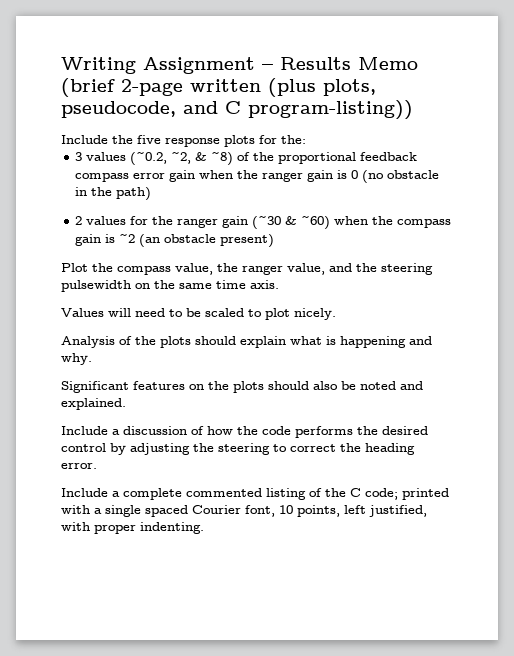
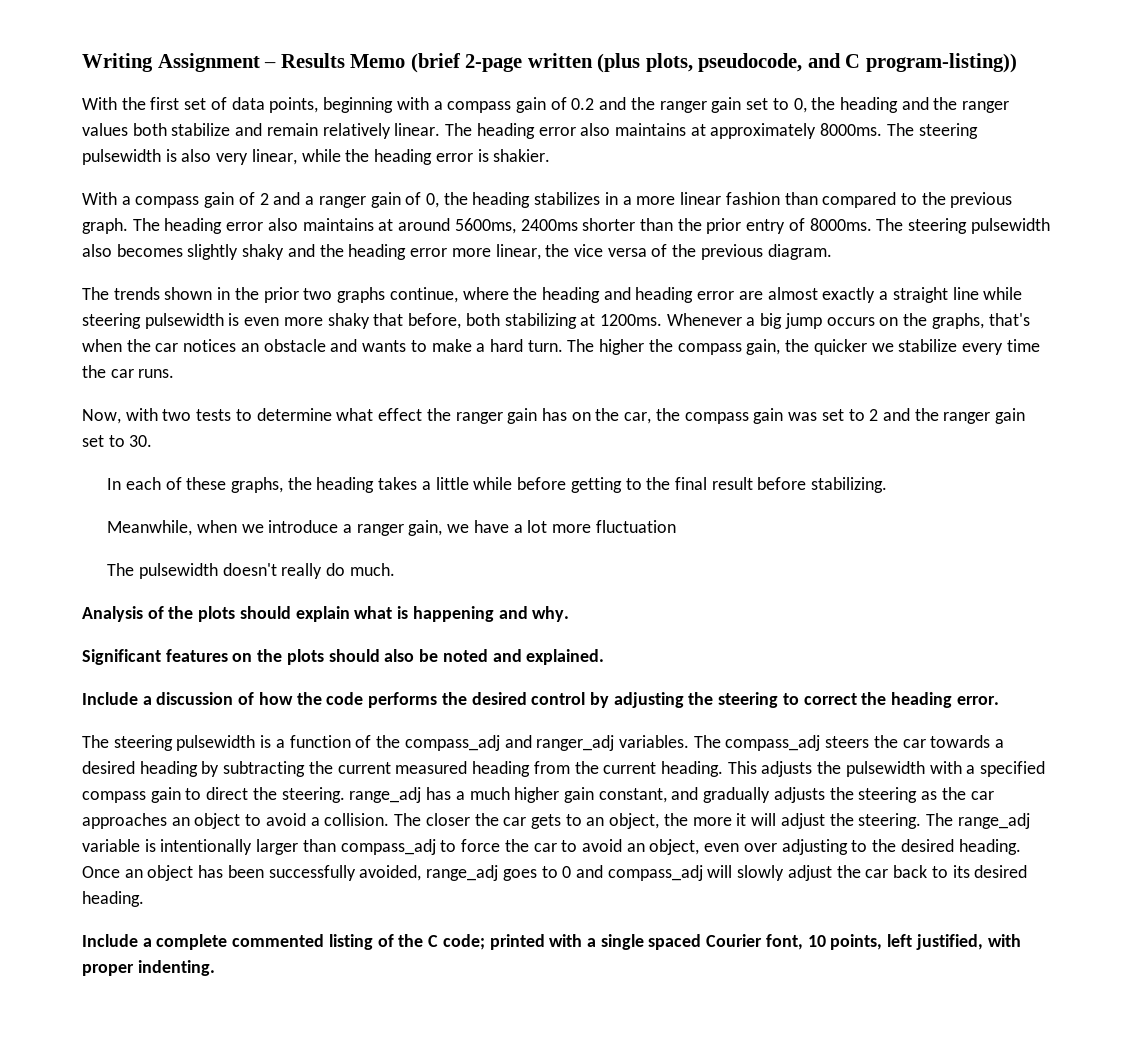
- Include the five response plots for the:
- 3 values (~0.2, ~2, & ~8) of the proportional feedback compass error gain when the ranger gain is 0 (no obstacle in the path)
- 2 values for the ranger gain (~30 & ~60) when the compass gain is ~2 (an obstacle present)
- Plot the compass value, the ranger value, and the steering pulsewidth on the same time axis.
- Values will need to be scaled to plot nicely.
+ With the first set of data points, beginning with a compass gain of 0.2 and the ranger gain set to 0, the heading and the ranger values both stabilize and remain relatively linear. The heading error also maintains at approximately 8000ms. The steering pulsewidth is also very linear, while the heading error is shakier.
+ With a compass gain of 2 and a ranger gain of 0, the heading stabilizes in a more linear fashion than compared to the previous graph. The heading error also maintains at around 5600ms, 2400ms shorter than the prior entry of 8000ms. The steering pulsewidth also becomes slightly shaky and the heading error more linear, the vice versa of the previous diagram.
+ The trends shown in the prior two graphs continue, where the heading and heading error are almost exactly a straight line while steering pulsewidth is even more shaky that before, both stabilizing at 1200ms. Whenever a big jump occurs on the graphs, that's when the car notices an obstacle and wants to make a hard turn. The higher the compass gain, the quicker we stabilize every time the car runs.
+ Now, with two tests to determine what effect the ranger gain has on the car, the compass gain was set to 2 and the ranger gain set to 30.
+ In each of these graphs, the heading takes a little while before getting to the final result before stabilizing.
+ Meanwhile, when we introduce a ranger gain, we have a lot more fluctuation
+ The pulsewidth doesn't really do much.
+ The steering pulsewidth is a function of the compass_adj and ranger_adj variables. The compass_adj steers the car towards a desired heading by subtracting the current measured heading from the current heading. This adjusts the pulsewidth with a specified compass gain to direct the steering. range_adj has a much higher gain constant, and gradually adjusts the steering as the car approaches an object to avoid a collision. The closer the car gets to an object, the more it will adjust the steering. The range_adj variable is intentionally larger than compass_adj to force the car to avoid an object, even over adjusting to the desired heading. Once an object has been successfully avoided, range_adj goes to 0 and compass_adj will slowly adjust the car back to its desired heading.

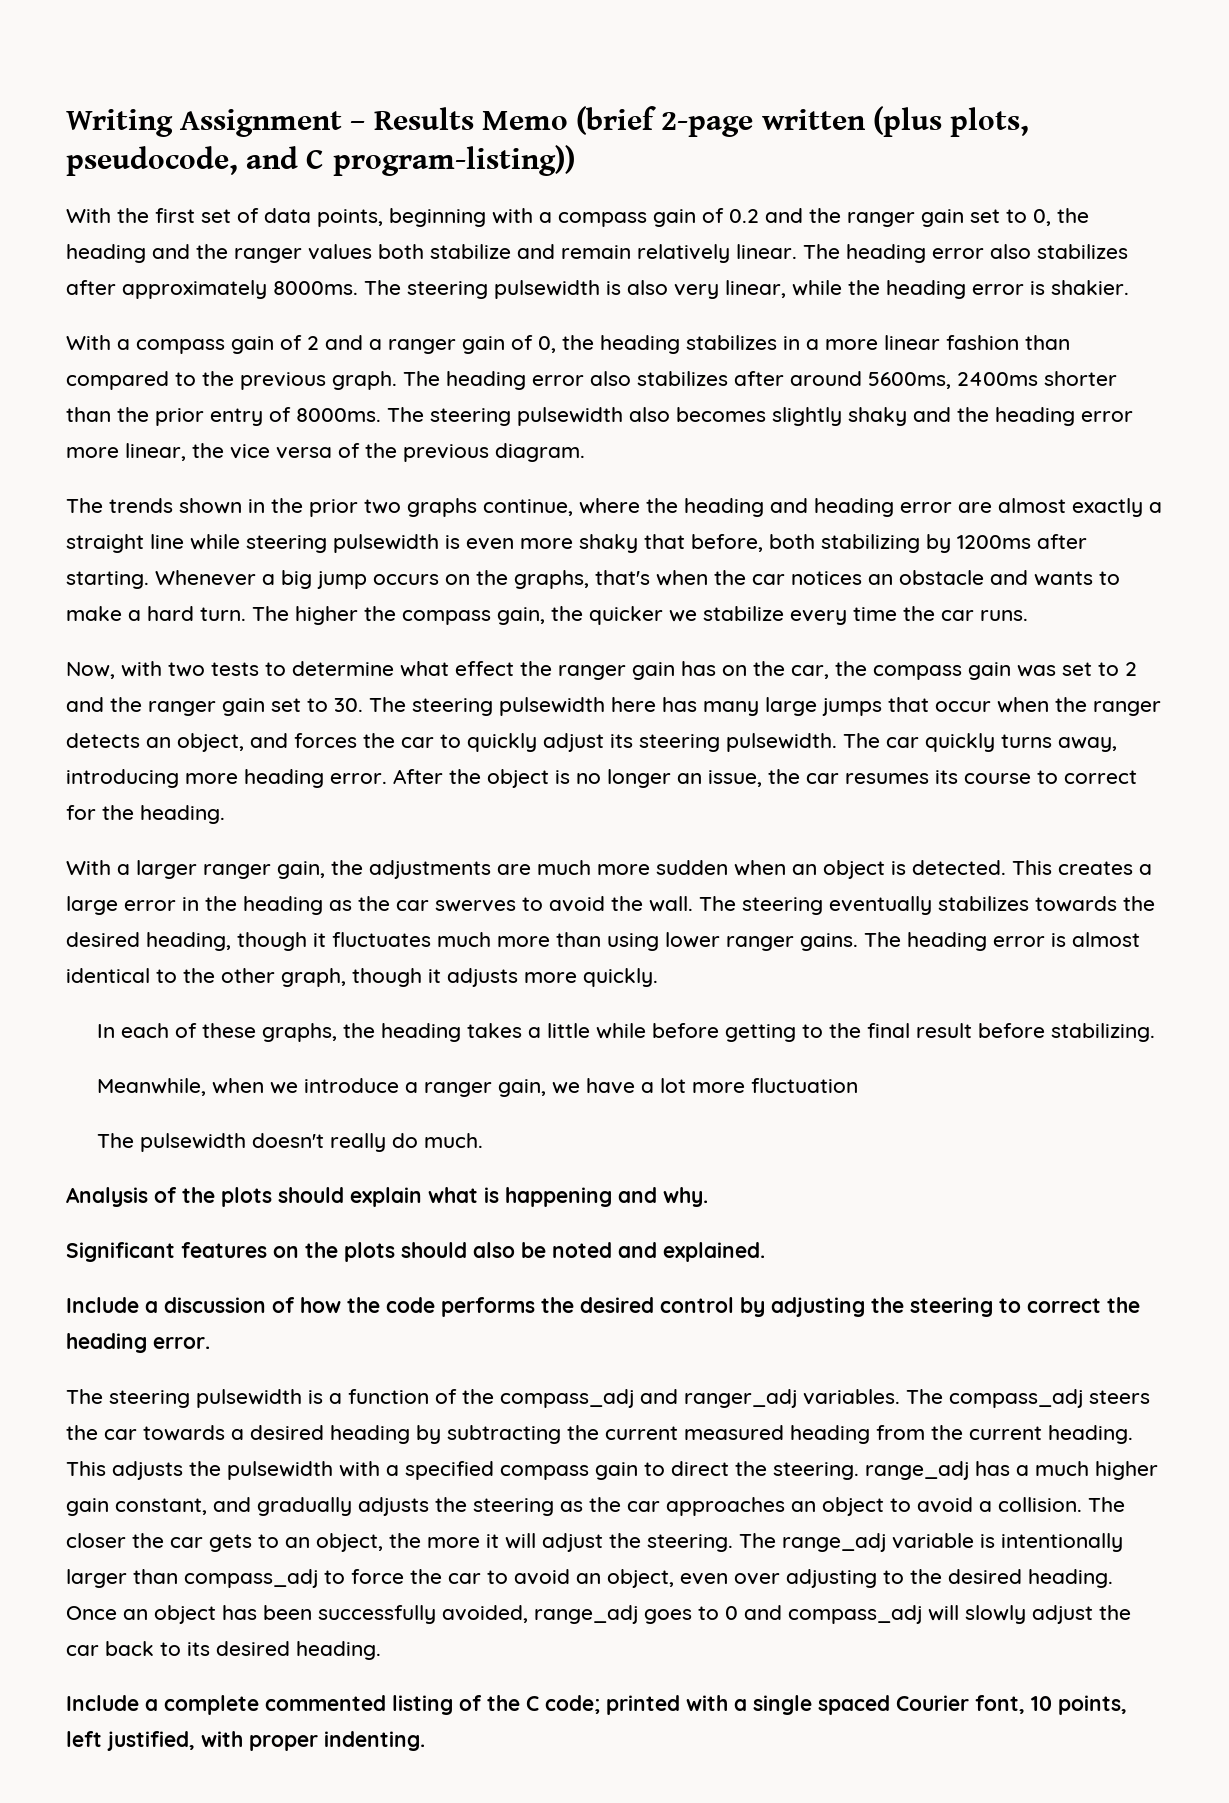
- The heading error also maintains at approximately 8000ms.
+ The heading error also stabilizes after approximately 8000ms.
- The heading error also maintains at around 5600ms, 2400ms shorter than the prior entry of 8000ms.
+ The heading error also stabilizes after around 5600ms, 2400ms shorter than the prior entry of 8000ms.
- The trends shown in the prior two graphs continue, where the heading and heading error are almost exactly a straight line while steering pulsewidth is even more shaky that before, both stabilizing at 1200ms.
+ The trends shown in the prior two graphs continue, where the heading and heading error are almost exactly a straight line while steering pulsewidth is even more shaky that before, both stabilizing by 1200ms after starting.
- Now, with two tests to determine what effect the ranger gain has on the car, the compass gain was set to 2 and the ranger gain set to 30.
+ Now, with two tests to determine what effect the ranger gain has on the car, the compass gain was set to 2 and the ranger gain set to 30. The steering pulsewidth here has many large jumps that occur when the ranger detects an object, and forces the car to quickly adjust its steering pulsewidth. The car quickly turns away, introducing more heading error. After the object is no longer an issue, the car resumes its course to correct for the heading.
+ With a larger ranger gain, the adjustments are much more sudden when an object is detected. This creates a large error in the heading as the car swerves to avoid the wall. The steering eventually stabilizes towards the desired heading, though it fluctuates much more than using lower ranger gains. The heading error is almost identical to the other graph, though it adjusts more quickly.

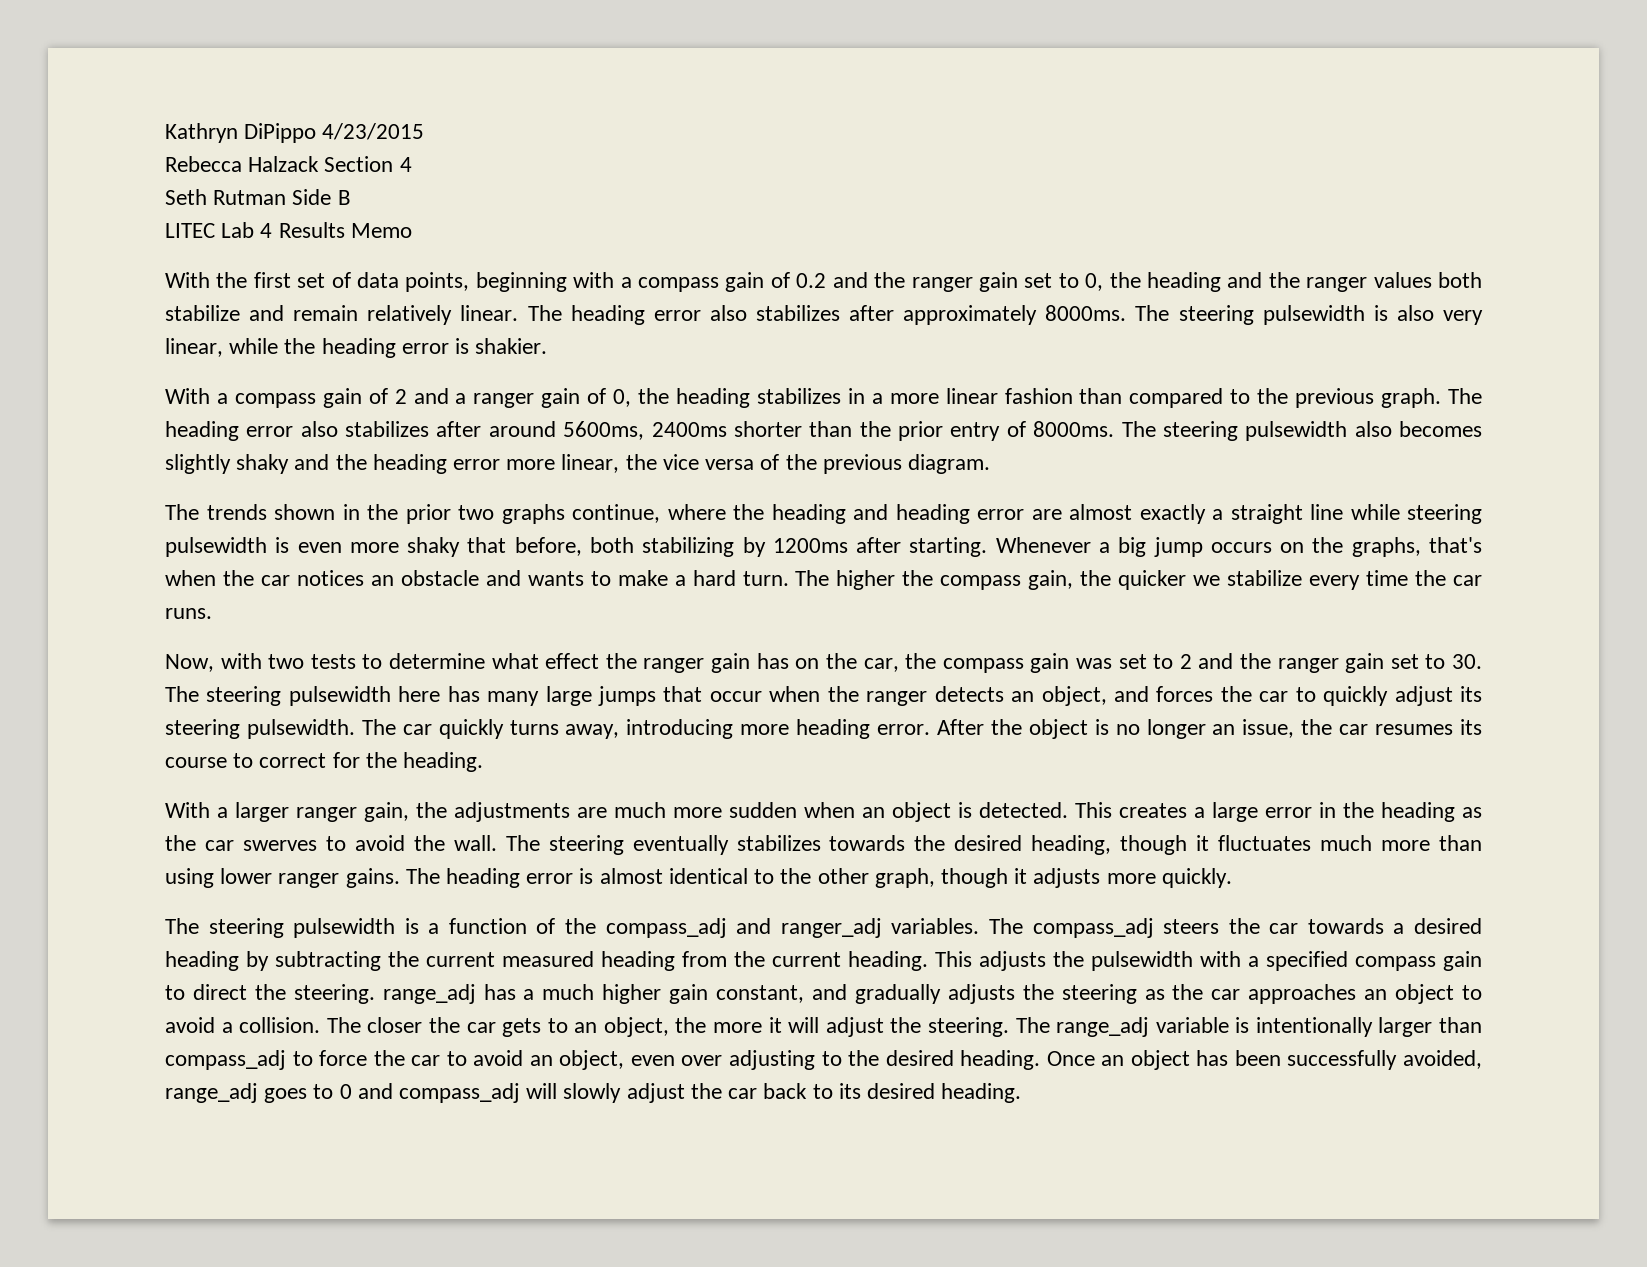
- Writing Assignment – Results Memo (brief 2-page written (plus plots, pseudocode, and C program-listing))
+ Kathryn DiPippo 4/23/2015
+ Rebecca Halzack Section 4
+ Seth Rutman Side B
+ LITEC Lab 4 Results Memo
- In each of these graphs, the heading takes a little while before getting to the final result before stabilizing.
- Meanwhile, when we introduce a ranger gain, we have a lot more fluctuation
- The pulsewidth doesn't really do much.
- Analysis of the plots should explain what is happening and why.
- Significant features on the plots should also be noted and explained.
- Include a discussion of how the code performs the desired control by adjusting the steering to correct the heading error.
- Include a complete commented listing of the C code; printed with a single spaced Courier font, 10 points, left justified, with proper indenting.

